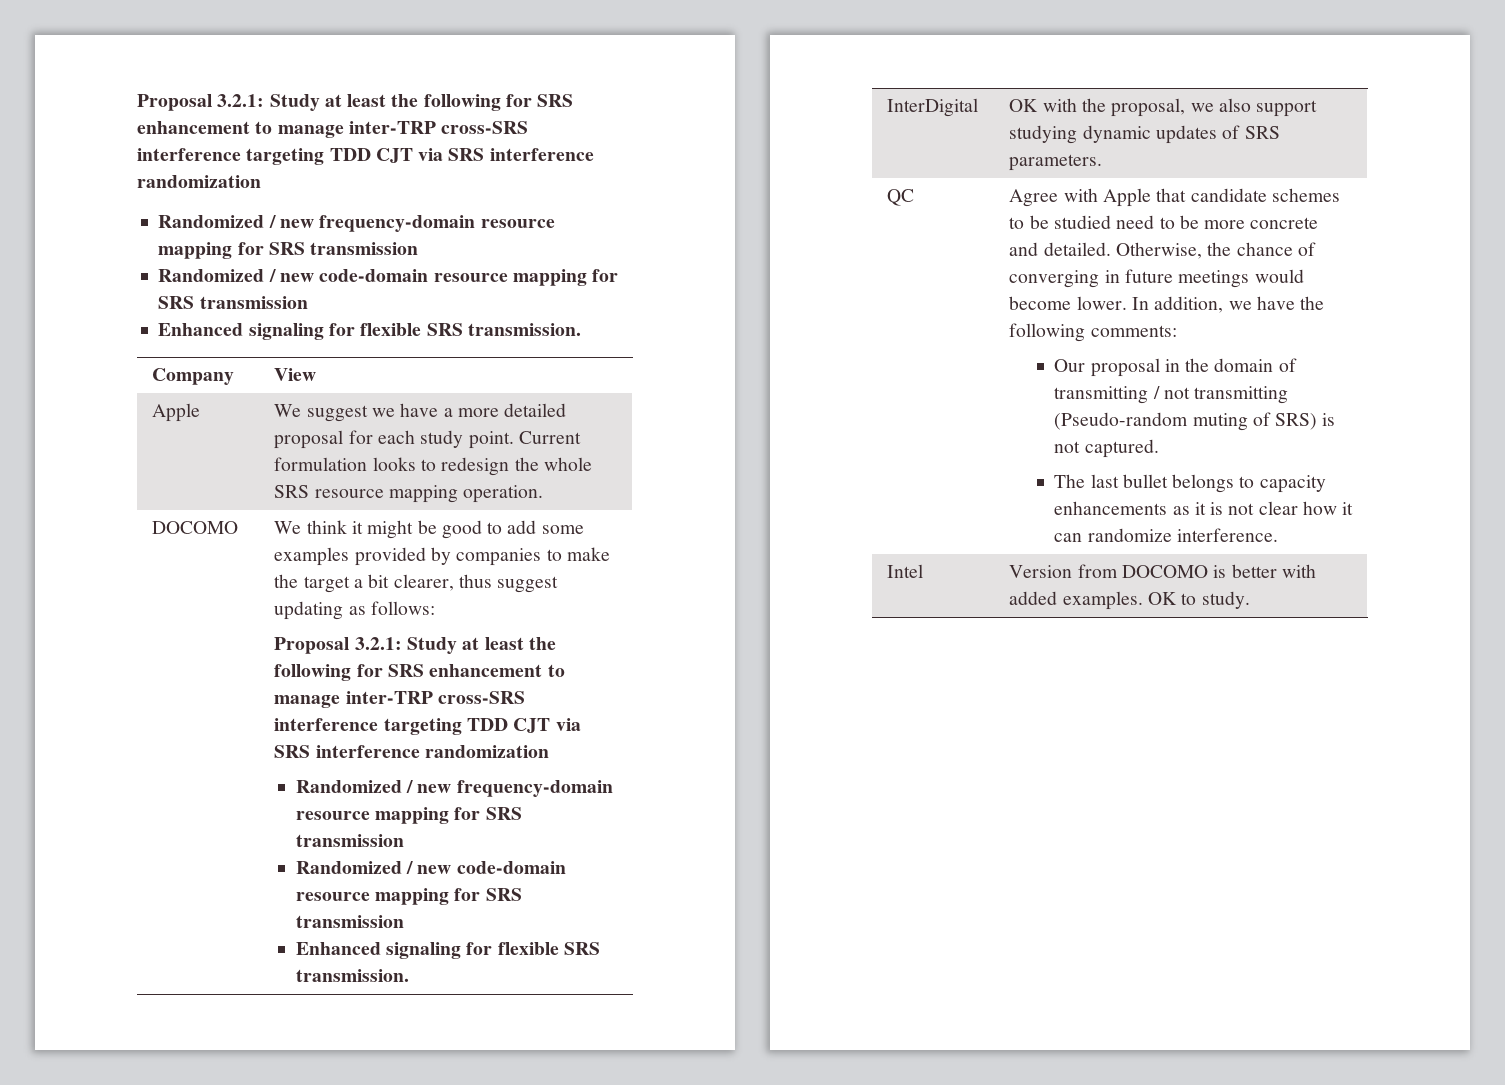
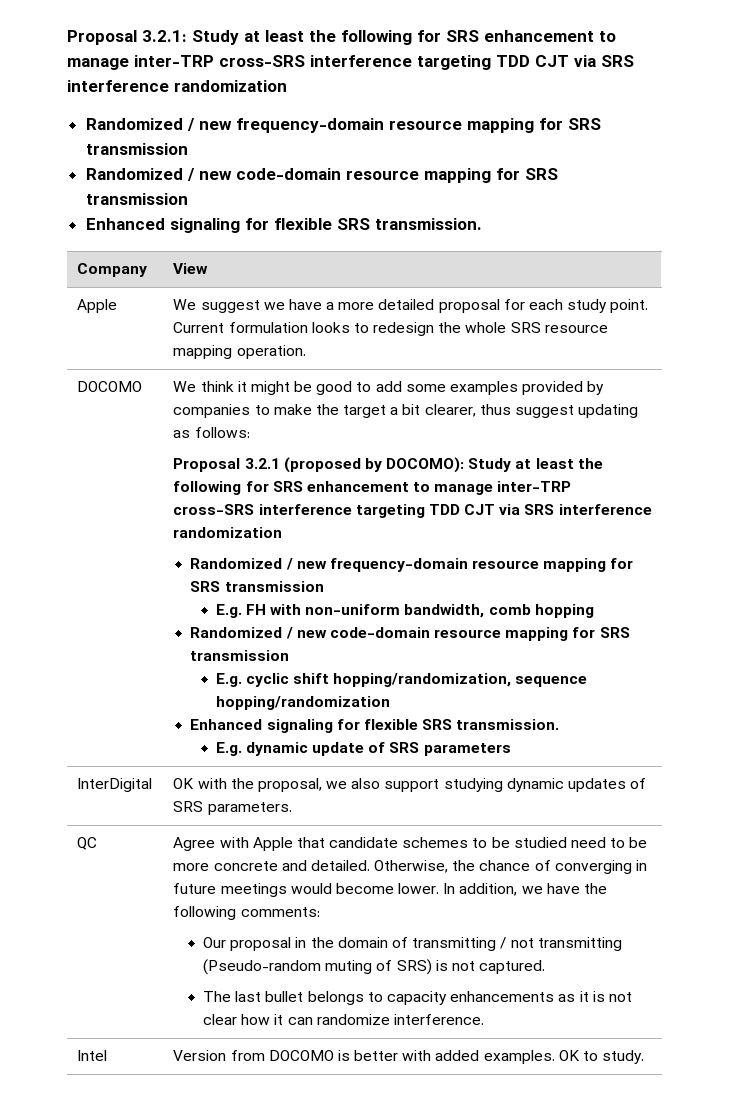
  We think it might be good to add some examples provided by companies to make the target a bit clearer, thus suggest updating as follows:
- Proposal 3.2.1: Study at least the following for SRS enhancement to manage inter-TRP cross-SRS interference targeting TDD CJT via SRS interference randomization
+ Proposal 3.2.1 (proposed by DOCOMO): Study at least the following for SRS enhancement to manage inter-TRP cross-SRS interference targeting TDD CJT via SRS interference randomization
  Randomized / new frequency-domain resource mapping for SRS transmission
+ E.g. FH with non-uniform bandwidth, comb hopping
  Randomized / new code-domain resource mapping for SRS transmission
+ E.g. cyclic shift hopping/randomization, sequence hopping/randomization
  Enhanced signaling for flexible SRS transmission.
+ E.g. dynamic update of SRS parameters

